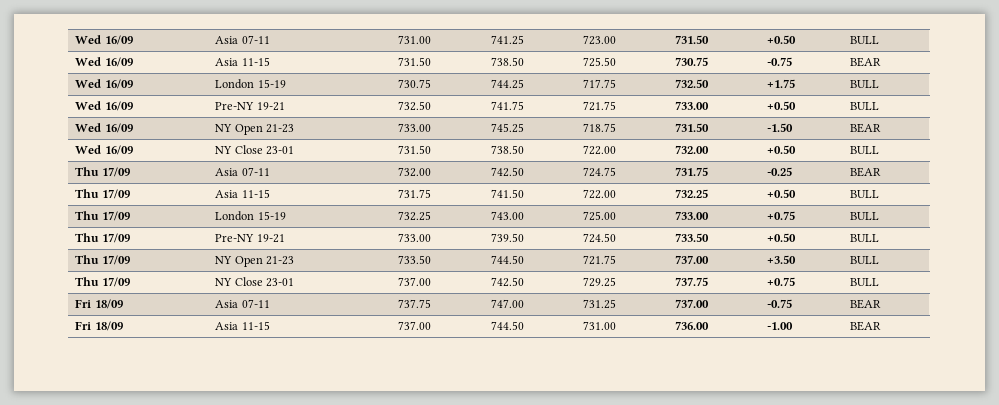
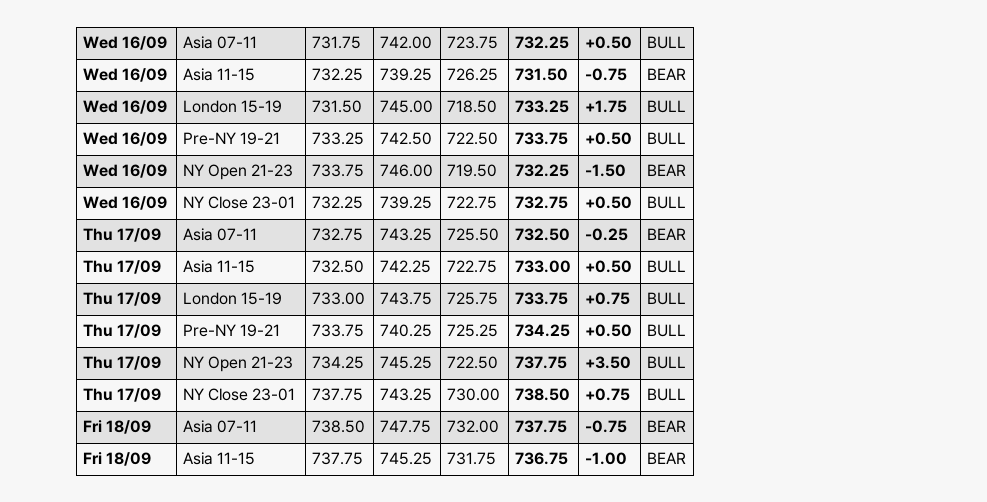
- Wed 16/09 | Asia 07-11 | 731.00 | 741.25 | 723.00 | 731.50 | +0.50 | BULL
+ Wed 16/09 | Asia 07-11 | 731.75 | 742.00 | 723.75 | 732.25 | +0.50 | BULL
- Wed 16/09 | Asia 11-15 | 731.50 | 738.50 | 725.50 | 730.75 | -0.75 | BEAR
+ Wed 16/09 | Asia 11-15 | 732.25 | 739.25 | 726.25 | 731.50 | -0.75 | BEAR
- Wed 16/09 | London 15-19 | 730.75 | 744.25 | 717.75 | 732.50 | +1.75 | BULL
+ Wed 16/09 | London 15-19 | 731.50 | 745.00 | 718.50 | 733.25 | +1.75 | BULL
- Wed 16/09 | Pre-NY 19-21 | 732.50 | 741.75 | 721.75 | 733.00 | +0.50 | BULL
+ Wed 16/09 | Pre-NY 19-21 | 733.25 | 742.50 | 722.50 | 733.75 | +0.50 | BULL
- Wed 16/09 | NY Open 21-23 | 733.00 | 745.25 | 718.75 | 731.50 | -1.50 | BEAR
+ Wed 16/09 | NY Open 21-23 | 733.75 | 746.00 | 719.50 | 732.25 | -1.50 | BEAR
- Wed 16/09 | NY Close 23-01 | 731.50 | 738.50 | 722.00 | 732.00 | +0.50 | BULL
+ Wed 16/09 | NY Close 23-01 | 732.25 | 739.25 | 722.75 | 732.75 | +0.50 | BULL
- Thu 17/09 | Asia 07-11 | 732.00 | 742.50 | 724.75 | 731.75 | -0.25 | BEAR
+ Thu 17/09 | Asia 07-11 | 732.75 | 743.25 | 725.50 | 732.50 | -0.25 | BEAR
- Thu 17/09 | Asia 11-15 | 731.75 | 741.50 | 722.00 | 732.25 | +0.50 | BULL
+ Thu 17/09 | Asia 11-15 | 732.50 | 742.25 | 722.75 | 733.00 | +0.50 | BULL
- Thu 17/09 | London 15-19 | 732.25 | 743.00 | 725.00 | 733.00 | +0.75 | BULL
+ Thu 17/09 | London 15-19 | 733.00 | 743.75 | 725.75 | 733.75 | +0.75 | BULL
- Thu 17/09 | Pre-NY 19-21 | 733.00 | 739.50 | 724.50 | 733.50 | +0.50 | BULL
+ Thu 17/09 | Pre-NY 19-21 | 733.75 | 740.25 | 725.25 | 734.25 | +0.50 | BULL
- Thu 17/09 | NY Open 21-23 | 733.50 | 744.50 | 721.75 | 737.00 | +3.50 | BULL
+ Thu 17/09 | NY Open 21-23 | 734.25 | 745.25 | 722.50 | 737.75 | +3.50 | BULL
- Thu 17/09 | NY Close 23-01 | 737.00 | 742.50 | 729.25 | 737.75 | +0.75 | BULL
+ Thu 17/09 | NY Close 23-01 | 737.75 | 743.25 | 730.00 | 738.50 | +0.75 | BULL
- Fri 18/09 | Asia 07-11 | 737.75 | 747.00 | 731.25 | 737.00 | -0.75 | BEAR
+ Fri 18/09 | Asia 07-11 | 738.50 | 747.75 | 732.00 | 737.75 | -0.75 | BEAR
- Fri 18/09 | Asia 11-15 | 737.00 | 744.50 | 731.00 | 736.00 | -1.00 | BEAR
+ Fri 18/09 | Asia 11-15 | 737.75 | 745.25 | 731.75 | 736.75 | -1.00 | BEAR

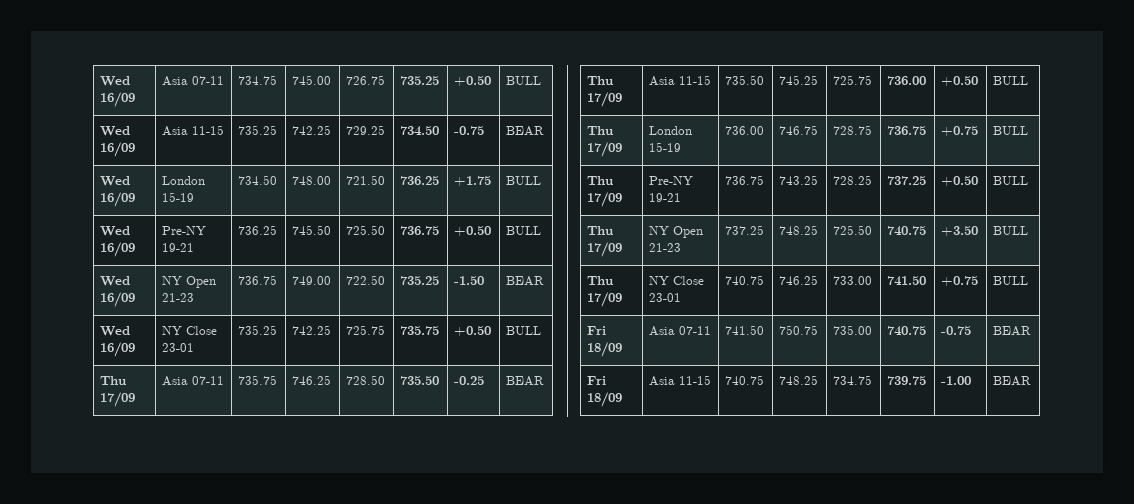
- Wed 16/09 | Asia 07-11 | 731.75 | 742.00 | 723.75 | 732.25 | +0.50 | BULL
+ Wed 16/09 | Asia 07-11 | 734.75 | 745.00 | 726.75 | 735.25 | +0.50 | BULL
- Wed 16/09 | Asia 11-15 | 732.25 | 739.25 | 726.25 | 731.50 | -0.75 | BEAR
+ Wed 16/09 | Asia 11-15 | 735.25 | 742.25 | 729.25 | 734.50 | -0.75 | BEAR
- Wed 16/09 | London 15-19 | 731.50 | 745.00 | 718.50 | 733.25 | +1.75 | BULL
+ Wed 16/09 | London 15-19 | 734.50 | 748.00 | 721.50 | 736.25 | +1.75 | BULL
- Wed 16/09 | Pre-NY 19-21 | 733.25 | 742.50 | 722.50 | 733.75 | +0.50 | BULL
+ Wed 16/09 | Pre-NY 19-21 | 736.25 | 745.50 | 725.50 | 736.75 | +0.50 | BULL
- Wed 16/09 | NY Open 21-23 | 733.75 | 746.00 | 719.50 | 732.25 | -1.50 | BEAR
+ Wed 16/09 | NY Open 21-23 | 736.75 | 749.00 | 722.50 | 735.25 | -1.50 | BEAR
- Wed 16/09 | NY Close 23-01 | 732.25 | 739.25 | 722.75 | 732.75 | +0.50 | BULL
+ Wed 16/09 | NY Close 23-01 | 735.25 | 742.25 | 725.75 | 735.75 | +0.50 | BULL
- Thu 17/09 | Asia 07-11 | 732.75 | 743.25 | 725.50 | 732.50 | -0.25 | BEAR
+ Thu 17/09 | Asia 07-11 | 735.75 | 746.25 | 728.50 | 735.50 | -0.25 | BEAR
- Thu 17/09 | Asia 11-15 | 732.50 | 742.25 | 722.75 | 733.00 | +0.50 | BULL
+ Thu 17/09 | Asia 11-15 | 735.50 | 745.25 | 725.75 | 736.00 | +0.50 | BULL
- Thu 17/09 | London 15-19 | 733.00 | 743.75 | 725.75 | 733.75 | +0.75 | BULL
+ Thu 17/09 | London 15-19 | 736.00 | 746.75 | 728.75 | 736.75 | +0.75 | BULL
- Thu 17/09 | Pre-NY 19-21 | 733.75 | 740.25 | 725.25 | 734.25 | +0.50 | BULL
+ Thu 17/09 | Pre-NY 19-21 | 736.75 | 743.25 | 728.25 | 737.25 | +0.50 | BULL
- Thu 17/09 | NY Open 21-23 | 734.25 | 745.25 | 722.50 | 737.75 | +3.50 | BULL
+ Thu 17/09 | NY Open 21-23 | 737.25 | 748.25 | 725.50 | 740.75 | +3.50 | BULL
- Thu 17/09 | NY Close 23-01 | 737.75 | 743.25 | 730.00 | 738.50 | +0.75 | BULL
+ Thu 17/09 | NY Close 23-01 | 740.75 | 746.25 | 733.00 | 741.50 | +0.75 | BULL
- Fri 18/09 | Asia 07-11 | 738.50 | 747.75 | 732.00 | 737.75 | -0.75 | BEAR
+ Fri 18/09 | Asia 07-11 | 741.50 | 750.75 | 735.00 | 740.75 | -0.75 | BEAR
- Fri 18/09 | Asia 11-15 | 737.75 | 745.25 | 731.75 | 736.75 | -1.00 | BEAR
+ Fri 18/09 | Asia 11-15 | 740.75 | 748.25 | 734.75 | 739.75 | -1.00 | BEAR

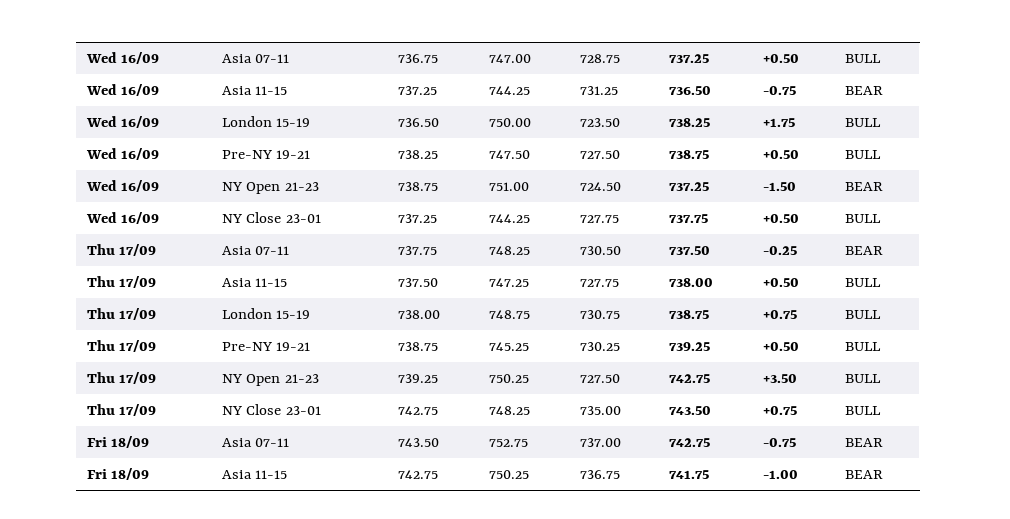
- Wed 16/09 | Asia 07-11 | 734.75 | 745.00 | 726.75 | 735.25 | +0.50 | BULL
+ Wed 16/09 | Asia 07-11 | 736.75 | 747.00 | 728.75 | 737.25 | +0.50 | BULL
- Wed 16/09 | Asia 11-15 | 735.25 | 742.25 | 729.25 | 734.50 | -0.75 | BEAR
+ Wed 16/09 | Asia 11-15 | 737.25 | 744.25 | 731.25 | 736.50 | -0.75 | BEAR
- Wed 16/09 | London 15-19 | 734.50 | 748.00 | 721.50 | 736.25 | +1.75 | BULL
+ Wed 16/09 | London 15-19 | 736.50 | 750.00 | 723.50 | 738.25 | +1.75 | BULL
- Wed 16/09 | Pre-NY 19-21 | 736.25 | 745.50 | 725.50 | 736.75 | +0.50 | BULL
+ Wed 16/09 | Pre-NY 19-21 | 738.25 | 747.50 | 727.50 | 738.75 | +0.50 | BULL
- Wed 16/09 | NY Open 21-23 | 736.75 | 749.00 | 722.50 | 735.25 | -1.50 | BEAR
+ Wed 16/09 | NY Open 21-23 | 738.75 | 751.00 | 724.50 | 737.25 | -1.50 | BEAR
- Wed 16/09 | NY Close 23-01 | 735.25 | 742.25 | 725.75 | 735.75 | +0.50 | BULL
+ Wed 16/09 | NY Close 23-01 | 737.25 | 744.25 | 727.75 | 737.75 | +0.50 | BULL
- Thu 17/09 | Asia 07-11 | 735.75 | 746.25 | 728.50 | 735.50 | -0.25 | BEAR
+ Thu 17/09 | Asia 07-11 | 737.75 | 748.25 | 730.50 | 737.50 | -0.25 | BEAR
- Thu 17/09 | Asia 11-15 | 735.50 | 745.25 | 725.75 | 736.00 | +0.50 | BULL
+ Thu 17/09 | Asia 11-15 | 737.50 | 747.25 | 727.75 | 738.00 | +0.50 | BULL
- Thu 17/09 | London 15-19 | 736.00 | 746.75 | 728.75 | 736.75 | +0.75 | BULL
+ Thu 17/09 | London 15-19 | 738.00 | 748.75 | 730.75 | 738.75 | +0.75 | BULL
- Thu 17/09 | Pre-NY 19-21 | 736.75 | 743.25 | 728.25 | 737.25 | +0.50 | BULL
+ Thu 17/09 | Pre-NY 19-21 | 738.75 | 745.25 | 730.25 | 739.25 | +0.50 | BULL
- Thu 17/09 | NY Open 21-23 | 737.25 | 748.25 | 725.50 | 740.75 | +3.50 | BULL
+ Thu 17/09 | NY Open 21-23 | 739.25 | 750.25 | 727.50 | 742.75 | +3.50 | BULL
- Thu 17/09 | NY Close 23-01 | 740.75 | 746.25 | 733.00 | 741.50 | +0.75 | BULL
+ Thu 17/09 | NY Close 23-01 | 742.75 | 748.25 | 735.00 | 743.50 | +0.75 | BULL
- Fri 18/09 | Asia 07-11 | 741.50 | 750.75 | 735.00 | 740.75 | -0.75 | BEAR
+ Fri 18/09 | Asia 07-11 | 743.50 | 752.75 | 737.00 | 742.75 | -0.75 | BEAR
- Fri 18/09 | Asia 11-15 | 740.75 | 748.25 | 734.75 | 739.75 | -1.00 | BEAR
+ Fri 18/09 | Asia 11-15 | 742.75 | 750.25 | 736.75 | 741.75 | -1.00 | BEAR

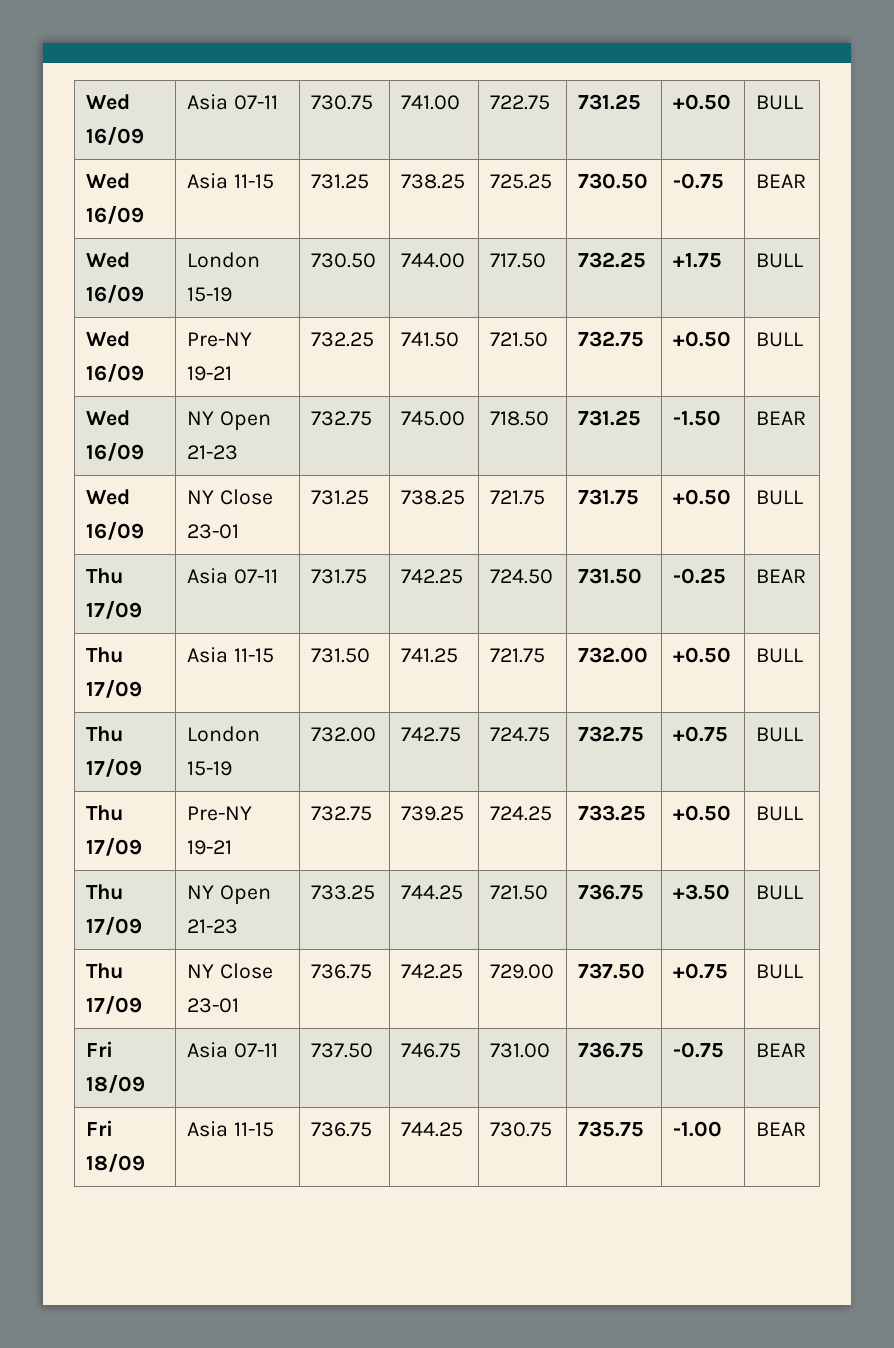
- Wed 16/09 | Asia 07-11 | 736.75 | 747.00 | 728.75 | 737.25 | +0.50 | BULL
+ Wed 16/09 | Asia 07-11 | 730.75 | 741.00 | 722.75 | 731.25 | +0.50 | BULL
- Wed 16/09 | Asia 11-15 | 737.25 | 744.25 | 731.25 | 736.50 | -0.75 | BEAR
+ Wed 16/09 | Asia 11-15 | 731.25 | 738.25 | 725.25 | 730.50 | -0.75 | BEAR
- Wed 16/09 | London 15-19 | 736.50 | 750.00 | 723.50 | 738.25 | +1.75 | BULL
+ Wed 16/09 | London 15-19 | 730.50 | 744.00 | 717.50 | 732.25 | +1.75 | BULL
- Wed 16/09 | Pre-NY 19-21 | 738.25 | 747.50 | 727.50 | 738.75 | +0.50 | BULL
+ Wed 16/09 | Pre-NY 19-21 | 732.25 | 741.50 | 721.50 | 732.75 | +0.50 | BULL
- Wed 16/09 | NY Open 21-23 | 738.75 | 751.00 | 724.50 | 737.25 | -1.50 | BEAR
+ Wed 16/09 | NY Open 21-23 | 732.75 | 745.00 | 718.50 | 731.25 | -1.50 | BEAR
- Wed 16/09 | NY Close 23-01 | 737.25 | 744.25 | 727.75 | 737.75 | +0.50 | BULL
+ Wed 16/09 | NY Close 23-01 | 731.25 | 738.25 | 721.75 | 731.75 | +0.50 | BULL
- Thu 17/09 | Asia 07-11 | 737.75 | 748.25 | 730.50 | 737.50 | -0.25 | BEAR
+ Thu 17/09 | Asia 07-11 | 731.75 | 742.25 | 724.50 | 731.50 | -0.25 | BEAR
- Thu 17/09 | Asia 11-15 | 737.50 | 747.25 | 727.75 | 738.00 | +0.50 | BULL
+ Thu 17/09 | Asia 11-15 | 731.50 | 741.25 | 721.75 | 732.00 | +0.50 | BULL
- Thu 17/09 | London 15-19 | 738.00 | 748.75 | 730.75 | 738.75 | +0.75 | BULL
+ Thu 17/09 | London 15-19 | 732.00 | 742.75 | 724.75 | 732.75 | +0.75 | BULL
- Thu 17/09 | Pre-NY 19-21 | 738.75 | 745.25 | 730.25 | 739.25 | +0.50 | BULL
+ Thu 17/09 | Pre-NY 19-21 | 732.75 | 739.25 | 724.25 | 733.25 | +0.50 | BULL
- Thu 17/09 | NY Open 21-23 | 739.25 | 750.25 | 727.50 | 742.75 | +3.50 | BULL
+ Thu 17/09 | NY Open 21-23 | 733.25 | 744.25 | 721.50 | 736.75 | +3.50 | BULL
- Thu 17/09 | NY Close 23-01 | 742.75 | 748.25 | 735.00 | 743.50 | +0.75 | BULL
+ Thu 17/09 | NY Close 23-01 | 736.75 | 742.25 | 729.00 | 737.50 | +0.75 | BULL
- Fri 18/09 | Asia 07-11 | 743.50 | 752.75 | 737.00 | 742.75 | -0.75 | BEAR
+ Fri 18/09 | Asia 07-11 | 737.50 | 746.75 | 731.00 | 736.75 | -0.75 | BEAR
- Fri 18/09 | Asia 11-15 | 742.75 | 750.25 | 736.75 | 741.75 | -1.00 | BEAR
+ Fri 18/09 | Asia 11-15 | 736.75 | 744.25 | 730.75 | 735.75 | -1.00 | BEAR

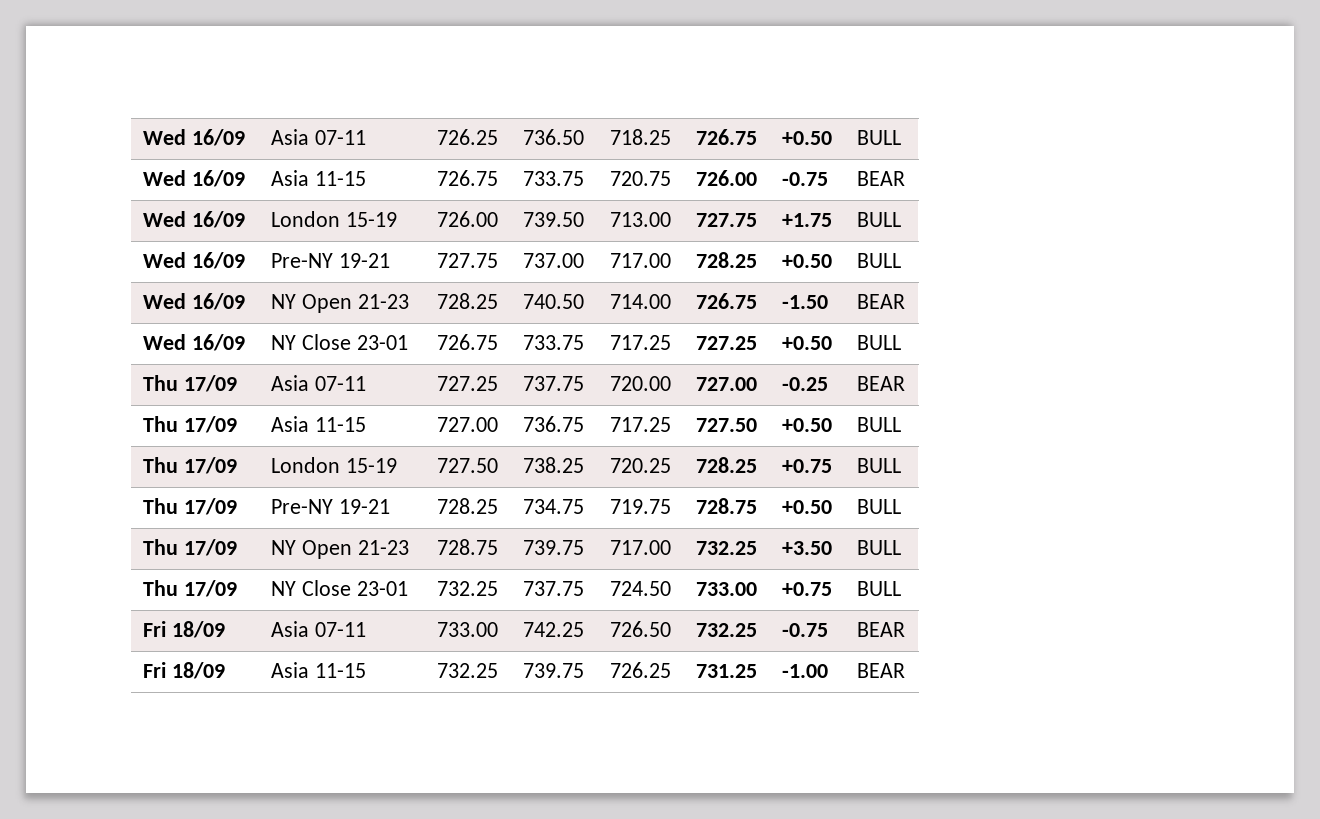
- Wed 16/09 | Asia 07-11 | 730.75 | 741.00 | 722.75 | 731.25 | +0.50 | BULL
+ Wed 16/09 | Asia 07-11 | 726.25 | 736.50 | 718.25 | 726.75 | +0.50 | BULL
- Wed 16/09 | Asia 11-15 | 731.25 | 738.25 | 725.25 | 730.50 | -0.75 | BEAR
+ Wed 16/09 | Asia 11-15 | 726.75 | 733.75 | 720.75 | 726.00 | -0.75 | BEAR
- Wed 16/09 | London 15-19 | 730.50 | 744.00 | 717.50 | 732.25 | +1.75 | BULL
+ Wed 16/09 | London 15-19 | 726.00 | 739.50 | 713.00 | 727.75 | +1.75 | BULL
- Wed 16/09 | Pre-NY 19-21 | 732.25 | 741.50 | 721.50 | 732.75 | +0.50 | BULL
+ Wed 16/09 | Pre-NY 19-21 | 727.75 | 737.00 | 717.00 | 728.25 | +0.50 | BULL
- Wed 16/09 | NY Open 21-23 | 732.75 | 745.00 | 718.50 | 731.25 | -1.50 | BEAR
+ Wed 16/09 | NY Open 21-23 | 728.25 | 740.50 | 714.00 | 726.75 | -1.50 | BEAR
- Wed 16/09 | NY Close 23-01 | 731.25 | 738.25 | 721.75 | 731.75 | +0.50 | BULL
+ Wed 16/09 | NY Close 23-01 | 726.75 | 733.75 | 717.25 | 727.25 | +0.50 | BULL
- Thu 17/09 | Asia 07-11 | 731.75 | 742.25 | 724.50 | 731.50 | -0.25 | BEAR
+ Thu 17/09 | Asia 07-11 | 727.25 | 737.75 | 720.00 | 727.00 | -0.25 | BEAR
- Thu 17/09 | Asia 11-15 | 731.50 | 741.25 | 721.75 | 732.00 | +0.50 | BULL
+ Thu 17/09 | Asia 11-15 | 727.00 | 736.75 | 717.25 | 727.50 | +0.50 | BULL
- Thu 17/09 | London 15-19 | 732.00 | 742.75 | 724.75 | 732.75 | +0.75 | BULL
+ Thu 17/09 | London 15-19 | 727.50 | 738.25 | 720.25 | 728.25 | +0.75 | BULL
- Thu 17/09 | Pre-NY 19-21 | 732.75 | 739.25 | 724.25 | 733.25 | +0.50 | BULL
+ Thu 17/09 | Pre-NY 19-21 | 728.25 | 734.75 | 719.75 | 728.75 | +0.50 | BULL
- Thu 17/09 | NY Open 21-23 | 733.25 | 744.25 | 721.50 | 736.75 | +3.50 | BULL
+ Thu 17/09 | NY Open 21-23 | 728.75 | 739.75 | 717.00 | 732.25 | +3.50 | BULL
- Thu 17/09 | NY Close 23-01 | 736.75 | 742.25 | 729.00 | 737.50 | +0.75 | BULL
+ Thu 17/09 | NY Close 23-01 | 732.25 | 737.75 | 724.50 | 733.00 | +0.75 | BULL
- Fri 18/09 | Asia 07-11 | 737.50 | 746.75 | 731.00 | 736.75 | -0.75 | BEAR
+ Fri 18/09 | Asia 07-11 | 733.00 | 742.25 | 726.50 | 732.25 | -0.75 | BEAR
- Fri 18/09 | Asia 11-15 | 736.75 | 744.25 | 730.75 | 735.75 | -1.00 | BEAR
+ Fri 18/09 | Asia 11-15 | 732.25 | 739.75 | 726.25 | 731.25 | -1.00 | BEAR

